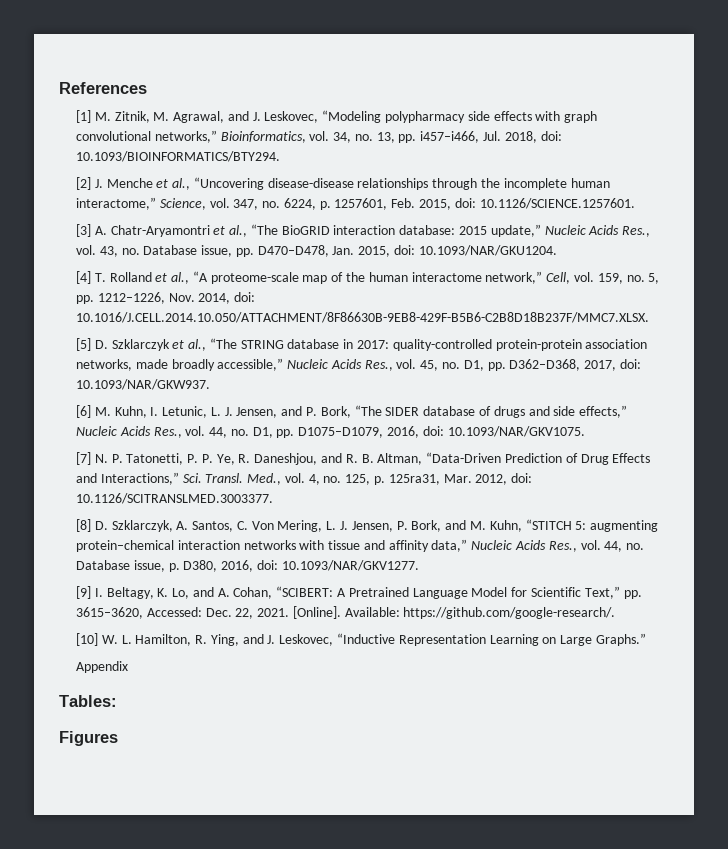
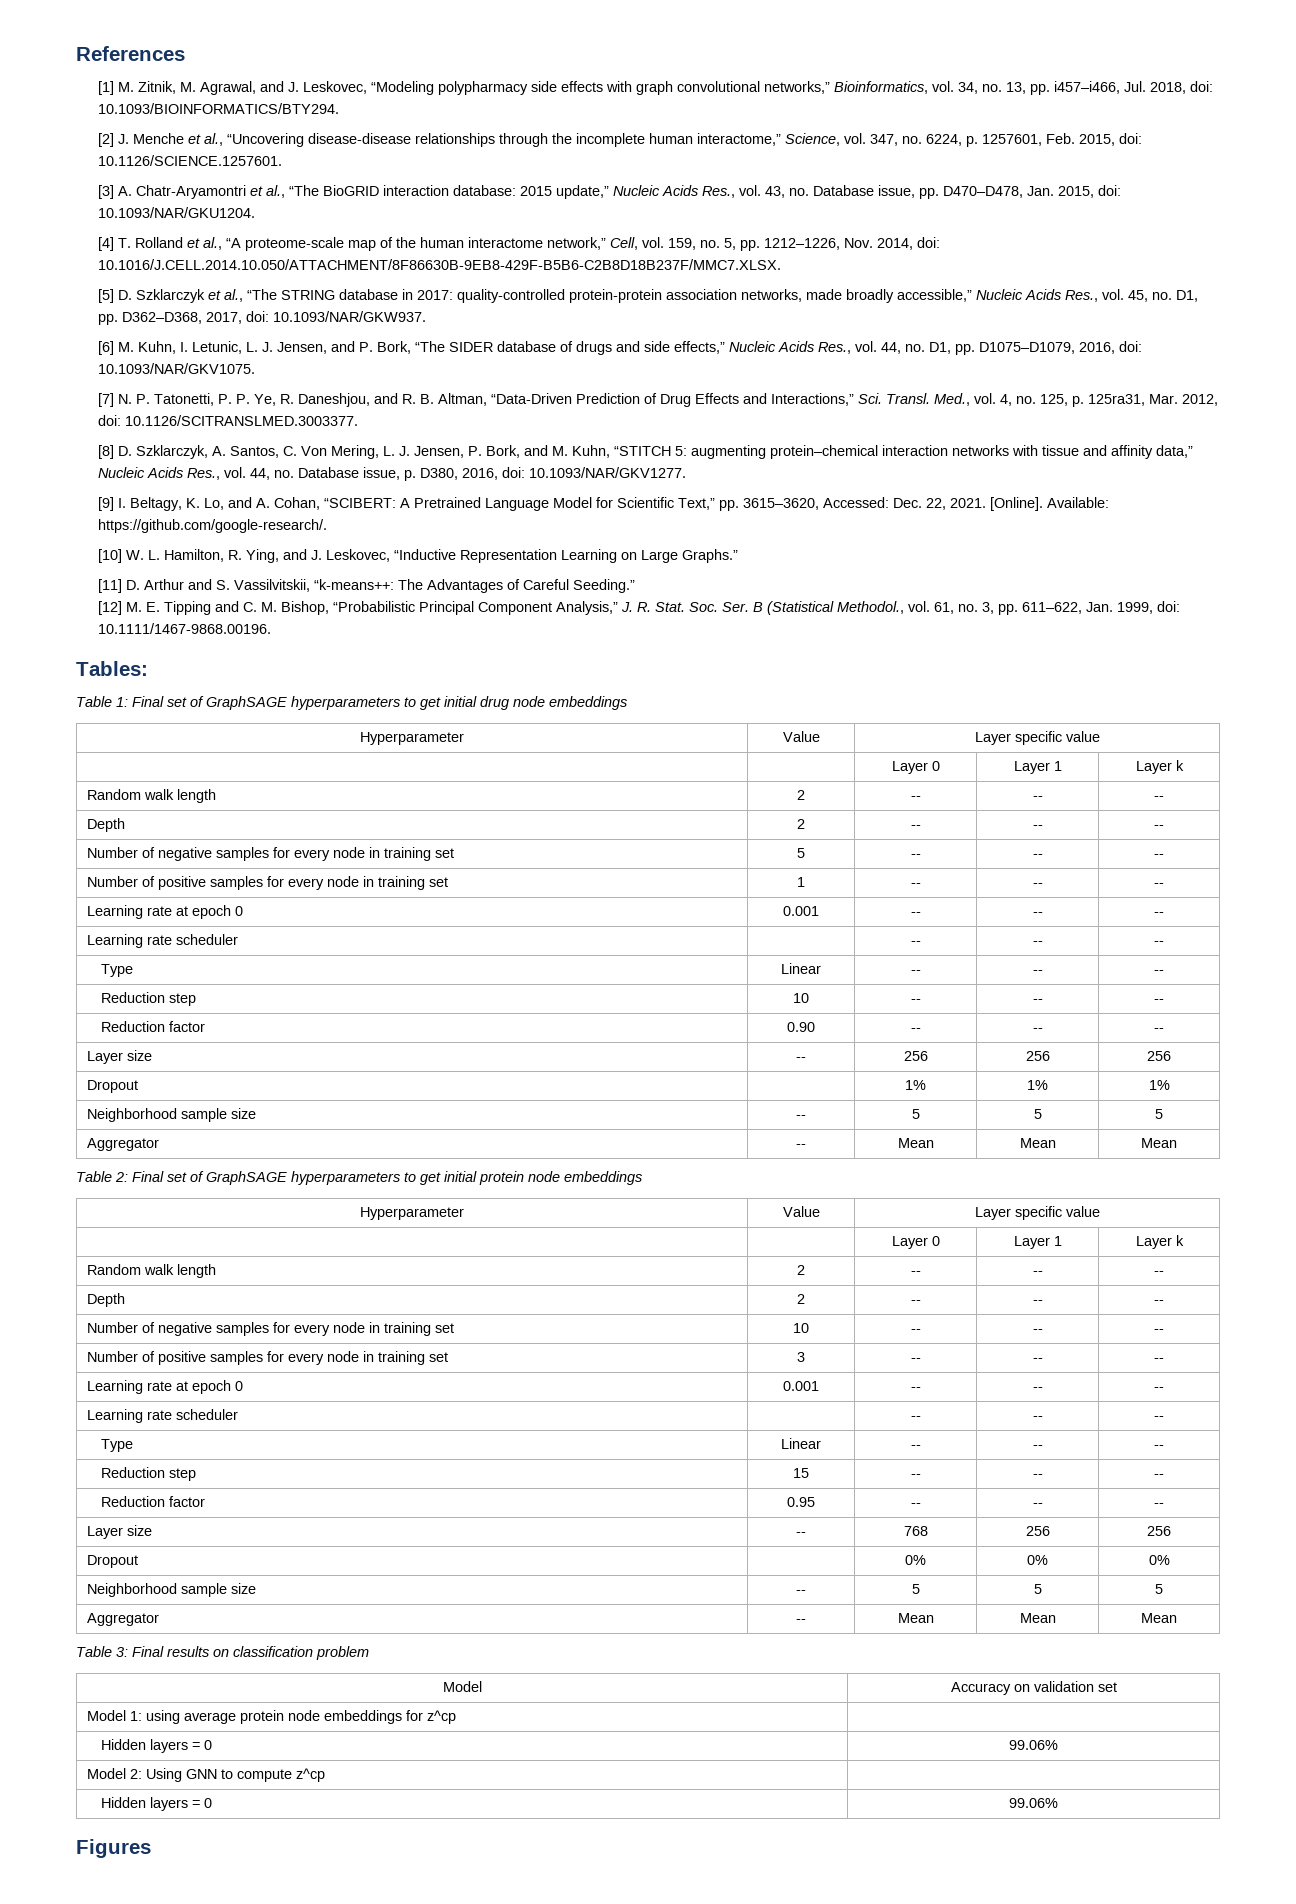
- Appendix
+ [11] D. Arthur and S. Vassilvitskii, “k-means++: The Advantages of Careful Seeding.”
+ [12] M. E. Tipping and C. M. Bishop, “Probabilistic Principal Component Analysis,” J. R. Stat. Soc. Ser. B (Statistical Methodol., vol. 61, no. 3, pp. 611–622, Jan. 1999, doi: 10.1111/1467-9868.00196.
  Tables:
+ Table 1: Final set of GraphSAGE hyperparameters to get initial drug node embeddings
+ Hyperparameter | Value | Layer specific value
+ | | Layer 0 | Layer 1 | Layer k
+ Random walk length | 2 | -- | -- | --
+ Depth | 2 | -- | -- | --
+ Number of negative samples for every node in training set | 5 | -- | -- | --
+ Number of positive samples for every node in training set | 1 | -- | -- | --
+ Learning rate at epoch 0 | 0.001 | -- | -- | --
+ Learning rate scheduler | | -- | -- | --
+ Type | Linear | -- | -- | --
+ Reduction step | 10 | -- | -- | --
+ Reduction factor | 0.90 | -- | -- | --
+ Layer size | -- | 256 | 256 | 256
+ Dropout | | 1% | 1% | 1%
+ Neighborhood sample size | -- | 5 | 5 | 5
+ Aggregator | -- | Mean | Mean | Mean
+ Table 2: Final set of GraphSAGE hyperparameters to get initial protein node embeddings
+ Hyperparameter | Value | Layer specific value
+ | | Layer 0 | Layer 1 | Layer k
+ Random walk length | 2 | -- | -- | --
+ Depth | 2 | -- | -- | --
+ Number of negative samples for every node in training set | 10 | -- | -- | --
+ Number of positive samples for every node in training set | 3 | -- | -- | --
+ Learning rate at epoch 0 | 0.001 | -- | -- | --
+ Learning rate scheduler | | -- | -- | --
+ Type | Linear | -- | -- | --
+ Reduction step | 15 | -- | -- | --
+ Reduction factor | 0.95 | -- | -- | --
+ Layer size | -- | 768 | 256 | 256
+ Dropout | | 0% | 0% | 0%
+ Neighborhood sample size | -- | 5 | 5 | 5
+ Aggregator | -- | Mean | Mean | Mean
+ Table 3: Final results on classification problem
+ Model | Accuracy on validation set
+ Model 1: using average protein node embeddings for z^cp |
+ Hidden layers = 0 | 99.06%
+ Model 2: Using GNN to compute z^cp |
+ Hidden layers = 0 | 99.06%

